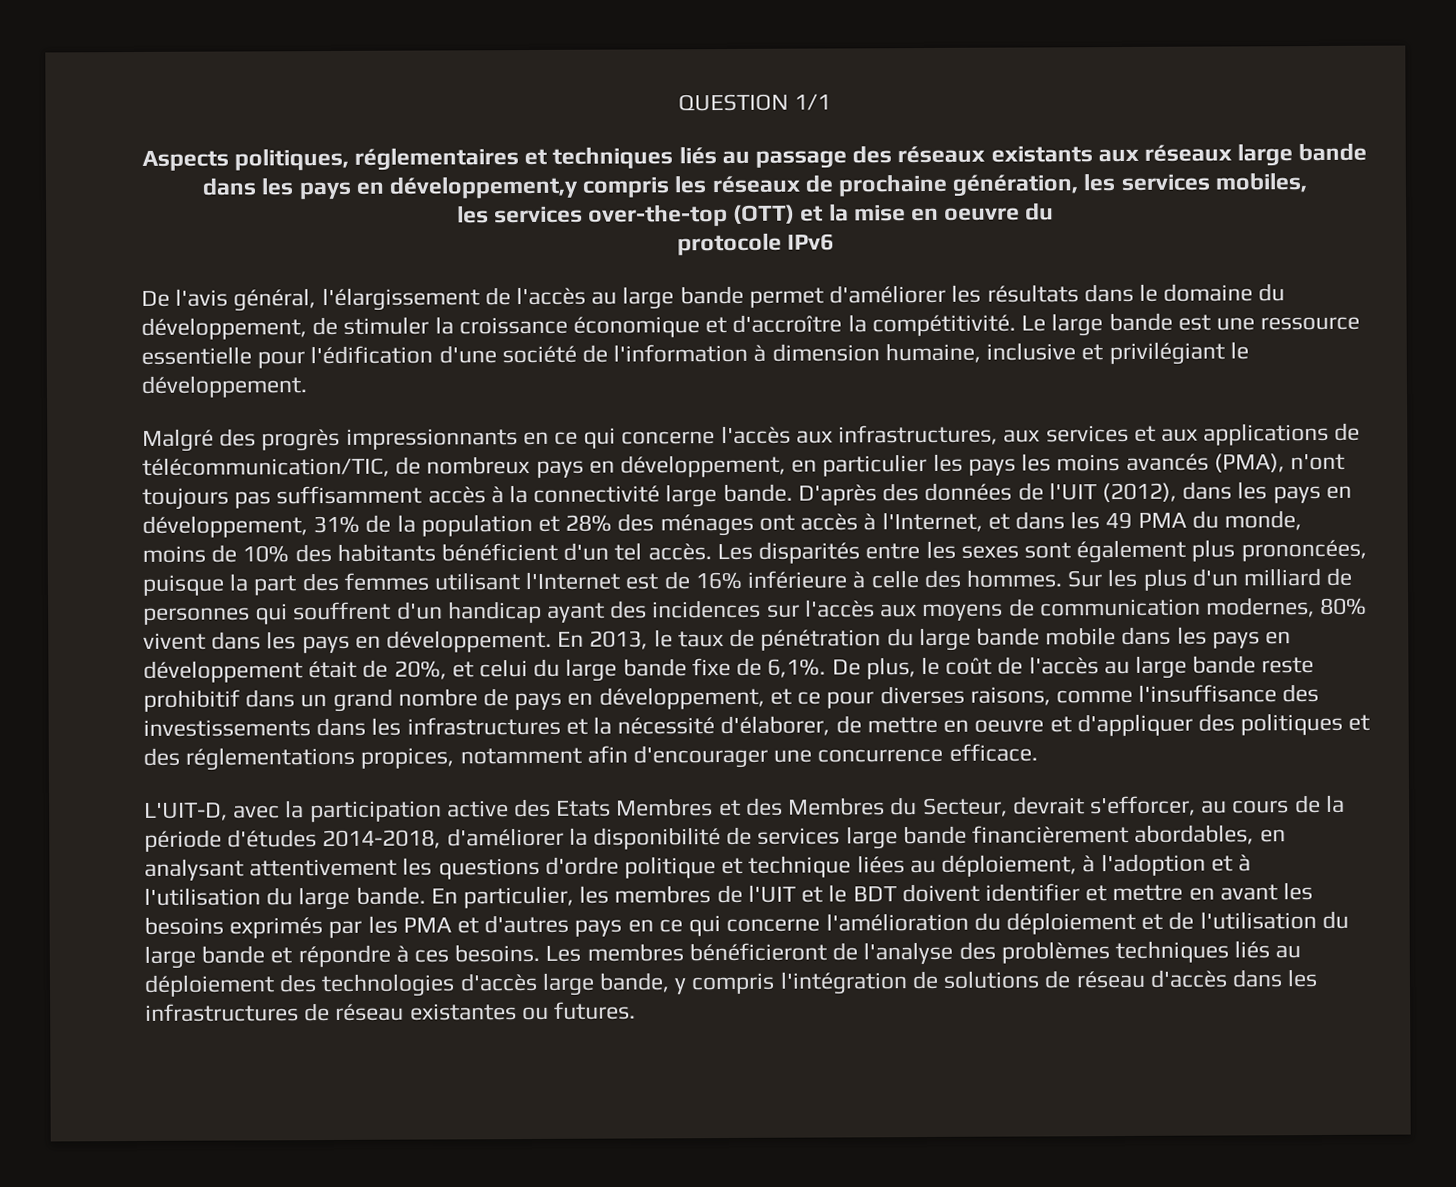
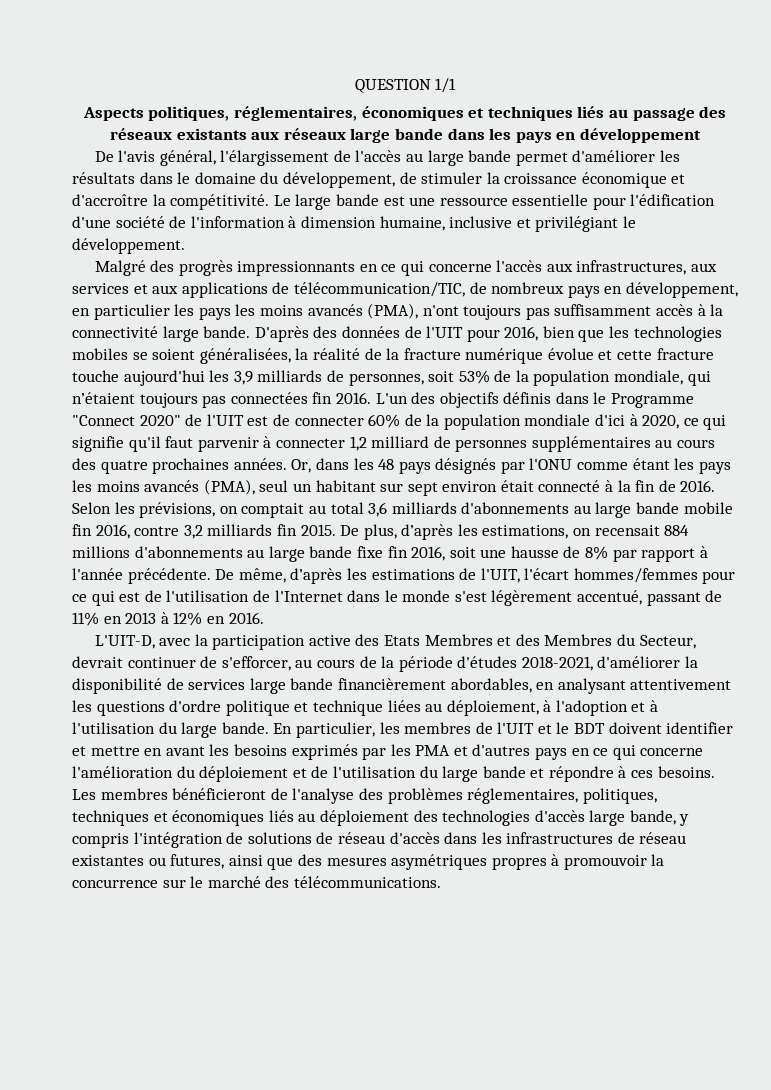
- Aspects politiques, réglementaires et techniques liés au passage des réseaux existants aux réseaux large bande dans les pays en développement,y compris les réseaux de prochaine génération, les services mobiles,
- les services over-the-top (OTT) et la mise en oeuvre du
- protocole IPv6
+ Aspects politiques, réglementaires, économiques et techniques liés au passage des réseaux existants aux réseaux large bande dans les pays en développement
- D'après des données de l'UIT (2012), dans les pays en développement, 31% de la population et 28% des ménages ont accès à l'Internet, et dans les 49 PMA du monde, moins de 10% des habitants bénéficient d'un tel accès. Les disparités entre les sexes sont également plus prononcées, puisque la part des femmes utilisant l'Internet est de 16% inférieure à celle des hommes. Sur les plus d'un milliard de personnes qui souffrent d'un handicap ayant des incidences sur l'accès aux moyens de communication modernes, 80% vivent dans les pays en développement. En 2013, le taux de pénétration du large bande mobile dans les pays en développement était de 20%, et celui du large bande fixe de 6,1%. De plus, le coût de l'accès au large bande reste prohibitif dans un grand nombre de pays en développement, et ce pour diverses raisons, comme l'insuffisance des investissements dans les infrastructures et la nécessité d'élaborer, de mettre en oeuvre et d'appliquer des politiques et des réglementations propices, notamment afin d'encourager une concurrence efficace.
+ D'après des données de l'UIT pour 2016, bien que les technologies mobiles se soient généralisées, la réalité de la fracture numérique évolue et cette fracture touche aujourd'hui les 3,9 milliards de personnes, soit 53% de la population mondiale, qui n’étaient toujours pas connectées fin 2016. L'un des objectifs définis dans le Programme "Connect 2020" de l'UIT est de connecter 60% de la population mondiale d'ici à 2020, ce qui signifie qu'il faut parvenir à connecter 1,2 milliard de personnes supplémentaires au cours des quatre prochaines années. Or, dans les 48 pays désignés par l'ONU comme étant les pays les moins avancés (PMA), seul un habitant sur sept environ était connecté à la fin de 2016. Selon les prévisions, on comptait au total 3,6 milliards d'abonnements au large bande mobile fin 2016, contre 3,2 milliards fin 2015. De plus, d’après les estimations, on recensait 884 millions d'abonnements au large bande fixe fin 2016, soit une hausse de 8% par rapport à l'année précédente. De même, d’après les estimations de l'UIT, l'écart hommes/femmes pour ce qui est de l'utilisation de l'Internet dans le monde s'est légèrement accentué, passant de 11% en 2013 à 12% en 2016.
- L'UIT-D, avec la participation active des Etats Membres et des Membres du Secteur, devrait s'efforcer, au cours de la période d'études 2014-2018, d'améliorer la disponibilité de services large bande financièrement abordables, en analysant attentivement les questions d'ordre politique et technique liées au déploiement, à l'adoption et à l'utilisation du large bande.
+ L'UIT-D, avec la participation active des Etats Membres et des Membres du Secteur, devrait continuer de s'efforcer, au cours de la période d'études 2018-2021, d'améliorer la disponibilité de services large bande financièrement abordables, en analysant attentivement les questions d'ordre politique et technique liées au déploiement, à l'adoption et à l'utilisation du large bande.
- Les membres bénéficieront de l'analyse des problèmes techniques liés au déploiement des technologies d'accès large bande, y compris l'intégration de solutions de réseau d'accès dans les infrastructures de réseau existantes ou futures.
+ Les membres bénéficieront de l'analyse des problèmes réglementaires, politiques, techniques et économiques liés au déploiement des technologies d'accès large bande, y compris l'intégration de solutions de réseau d'accès dans les infrastructures de réseau existantes ou futures, ainsi que des mesures asymétriques propres à promouvoir la concurrence sur le marché des télécommunications.

